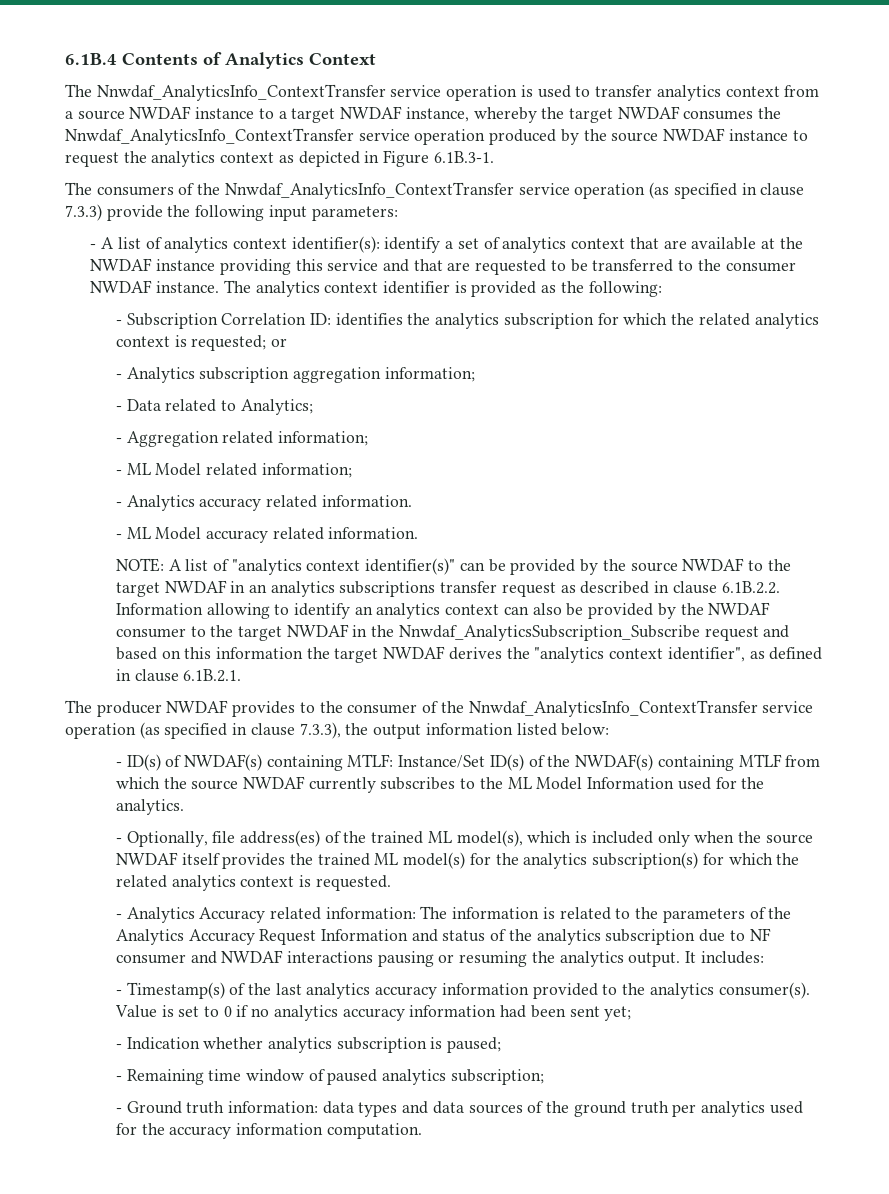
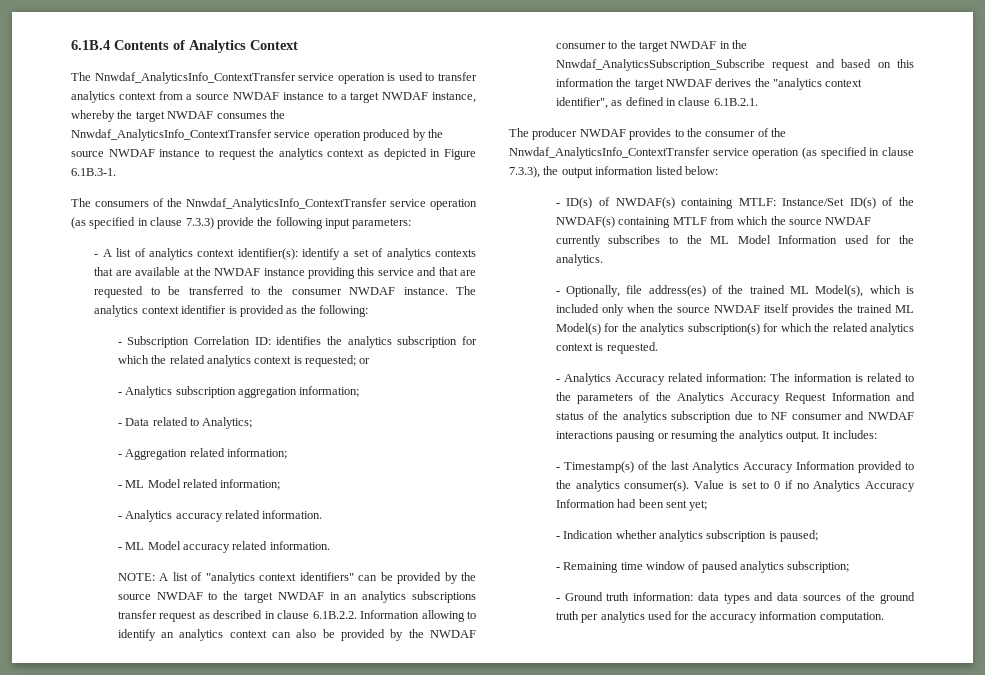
- - A list of analytics context identifier(s): identify a set of analytics context that are available at the NWDAF instance providing this service and that are requested to be transferred to the consumer NWDAF instance.
+ - A list of analytics context identifier(s): identify a set of analytics contexts that are available at the NWDAF instance providing this service and that are requested to be transferred to the consumer NWDAF instance.
- A list of "analytics context identifier(s)" can be provided by the source NWDAF to the target NWDAF in an analytics subscriptions transfer request as described in clause 6.1B.2.2. Information allowing to identify an analytics context can also be provided by the NWDAF consumer to the target NWDAF in the Nnwdaf_AnalyticsSubscription_Subscribe request and based on this information the target NWDAF derives the "analytics context identifier", as defined in clause 6.1B.2.1.
+ A list of "analytics context identifiers" can be provided by the source NWDAF to the target NWDAF in an analytics subscriptions transfer request as described in clause 6.1B.2.2. Information allowing to identify an analytics context can also be provided by the NWDAF consumer to the target NWDAF in the Nnwdaf_AnalyticsSubscription_Subscribe request and based on this information the target NWDAF derives the "analytics context identifier", as defined in clause 6.1B.2.1.
- - Optionally, file address(es) of the trained ML model(s), which is included only when the source NWDAF itself provides the trained ML model(s) for the analytics subscription(s) for which the related analytics context is requested.
+ - Optionally, file address(es) of the trained ML Model(s), which is included only when the source NWDAF itself provides the trained ML Model(s) for the analytics subscription(s) for which the related analytics context is requested.
- - Timestamp(s) of the last analytics accuracy information provided to the analytics consumer(s).
+ - Timestamp(s) of the last Analytics Accuracy Information provided to the analytics consumer(s).
- Value is set to 0 if no analytics accuracy information had been sent yet;
+ Value is set to 0 if no Analytics Accuracy Information had been sent yet;

